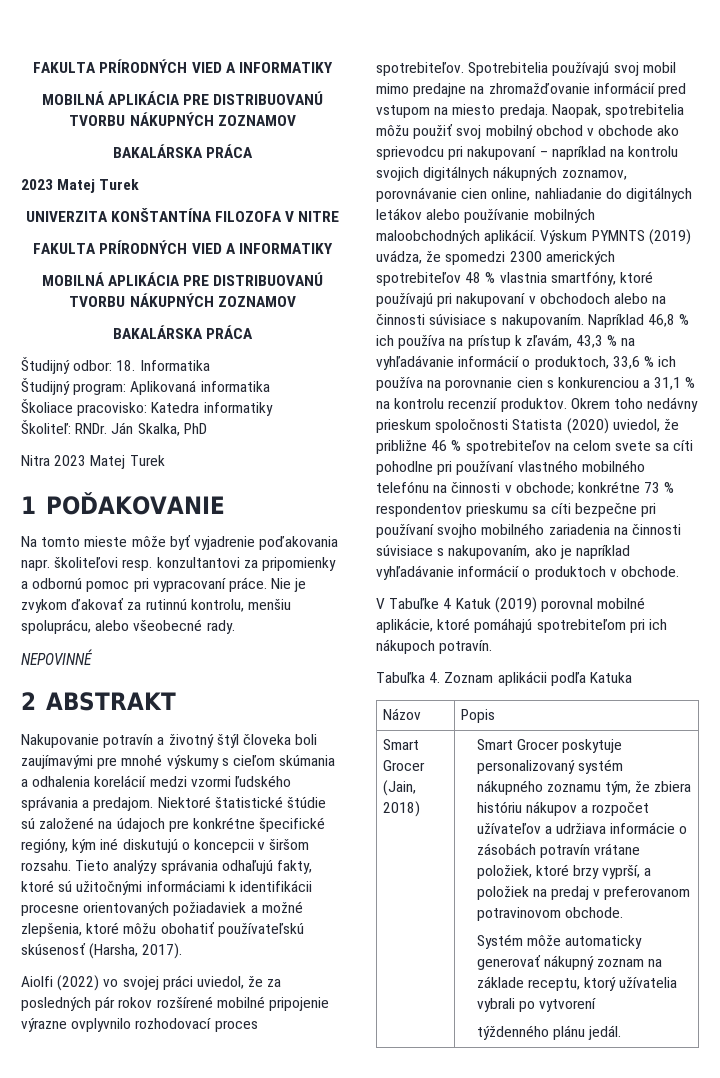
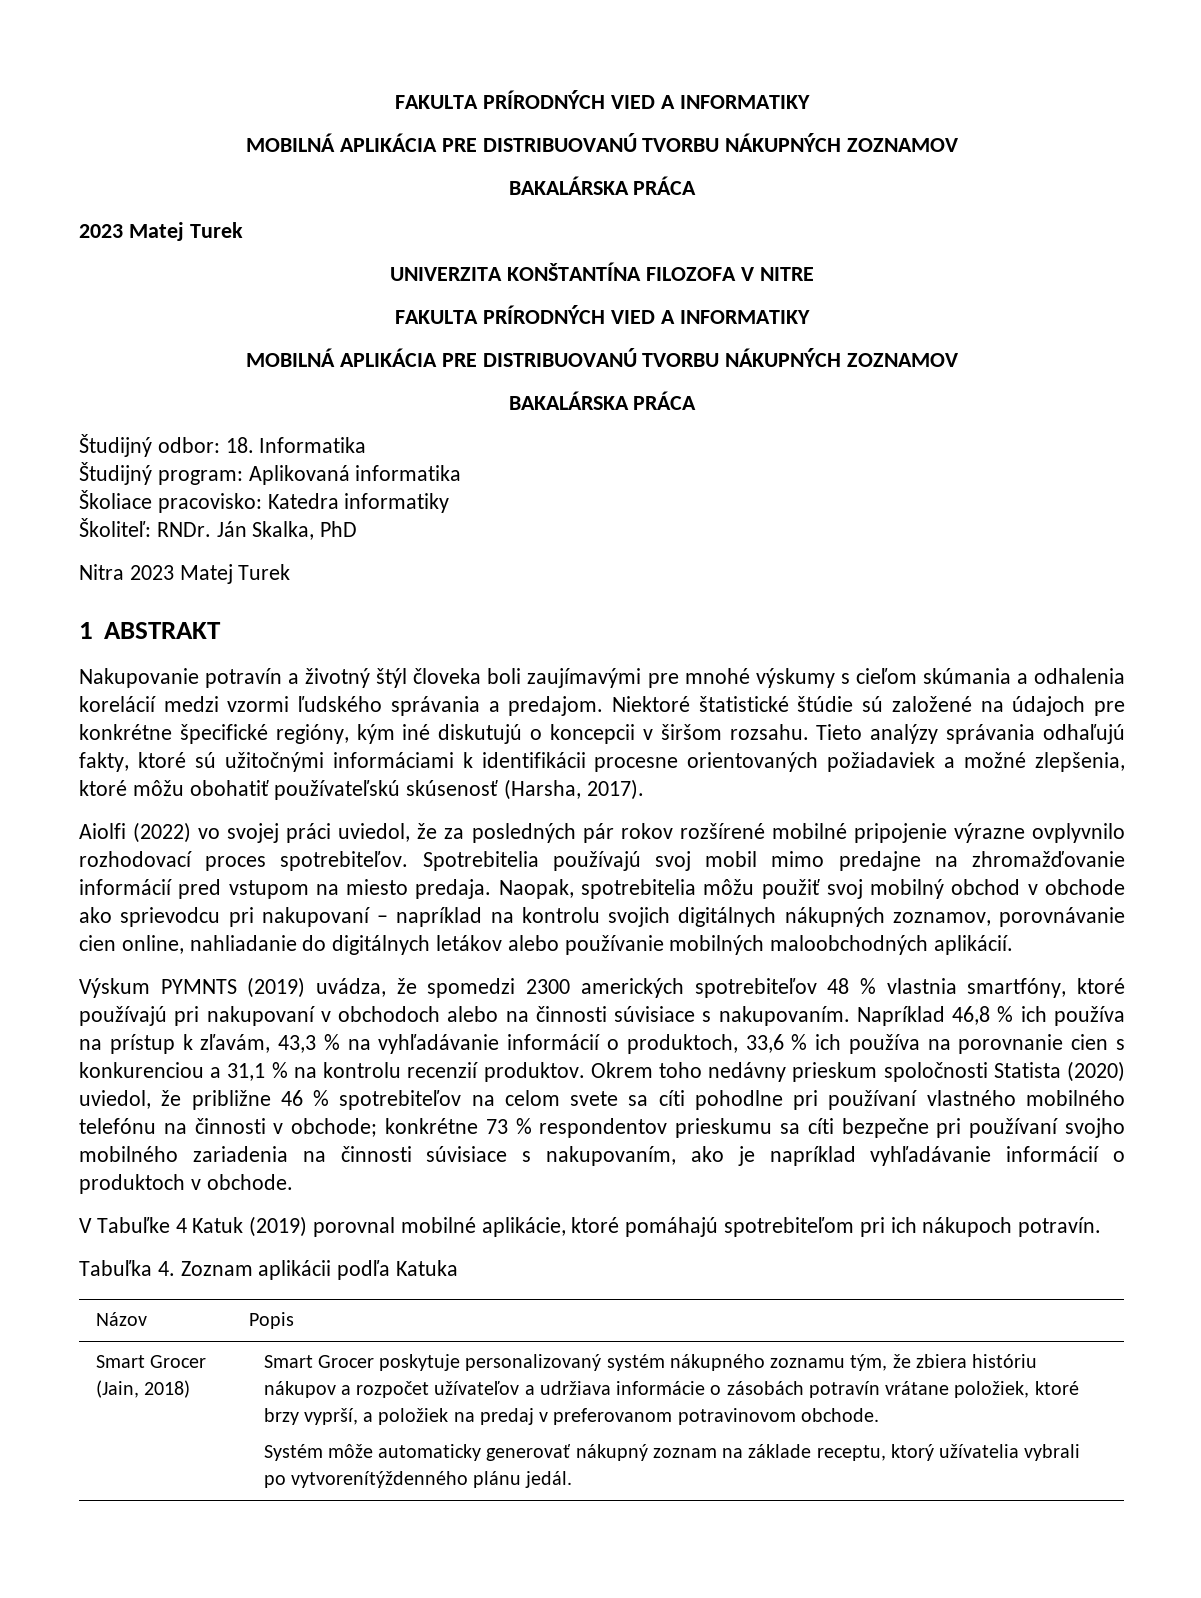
- 1 POĎAKOVANIE
- Na tomto mieste môže byť vyjadrenie poďakovania napr. školiteľovi resp. konzultantovi za pripomienky a odbornú pomoc pri vypracovaní práce. Nie je zvykom ďakovať za rutinnú kontrolu, menšiu spoluprácu, alebo všeobecné rady.
- NEPOVINNÉ
- 2 ABSTRAKT
+ 1 ABSTRAKT
- Naopak, spotrebitelia môžu použiť svoj mobilný obchod v obchode ako sprievodcu pri nakupovaní – napríklad na kontrolu svojich digitálnych nákupných zoznamov, porovnávanie cien online, nahliadanie do digitálnych letákov alebo používanie mobilných maloobchodných aplikácií. Výskum PYMNTS (2019) uvádza, že spomedzi 2300 amerických spotrebiteľov 48 % vlastnia smartfóny, ktoré používajú pri nakupovaní v obchodoch alebo na činnosti súvisiace s nakupovaním.
+ Naopak, spotrebitelia môžu použiť svoj mobilný obchod v obchode ako sprievodcu pri nakupovaní – napríklad na kontrolu svojich digitálnych nákupných zoznamov, porovnávanie cien online, nahliadanie do digitálnych letákov alebo používanie mobilných maloobchodných aplikácií.
+ Výskum PYMNTS (2019) uvádza, že spomedzi 2300 amerických spotrebiteľov 48 % vlastnia smartfóny, ktoré používajú pri nakupovaní v obchodoch alebo na činnosti súvisiace s nakupovaním.
- Systém môže automaticky generovať nákupný zoznam na základe receptu, ktorý užívatelia vybrali po vytvorení
- týždenného plánu jedál.
+ Systém môže automaticky generovať nákupný zoznam na základe receptu, ktorý užívatelia vybrali po vytvorenítýždenného plánu jedál.

